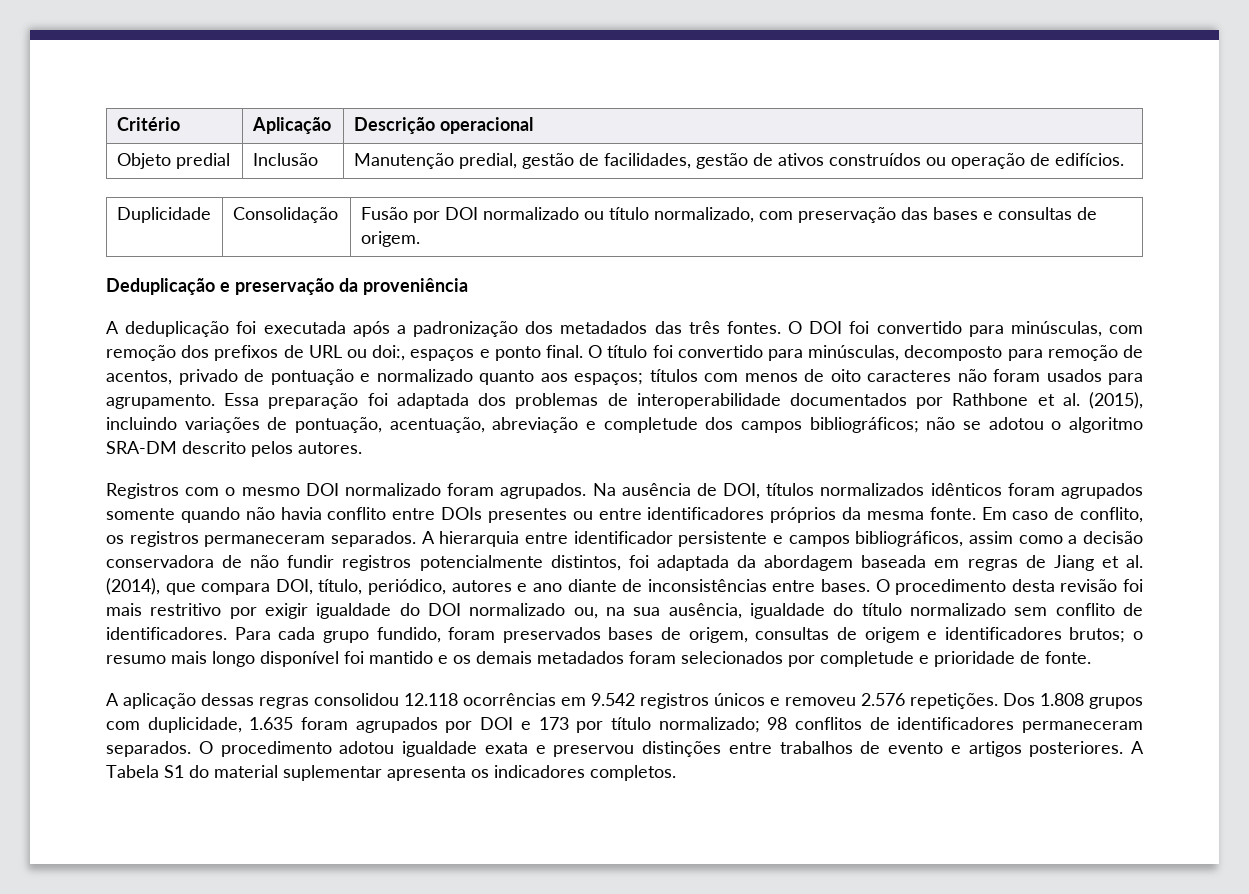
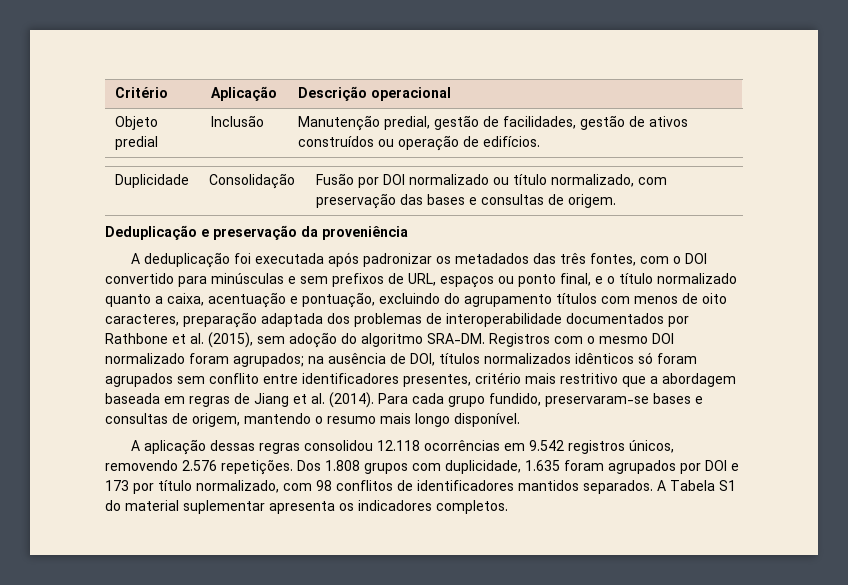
- A deduplicação foi executada após a padronização dos metadados das três fontes. O DOI foi convertido para minúsculas, com remoção dos prefixos de URL ou doi:, espaços e ponto final. O título foi convertido para minúsculas, decomposto para remoção de acentos, privado de pontuação e normalizado quanto aos espaços; títulos com menos de oito caracteres não foram usados para agrupamento. Essa preparação foi adaptada dos problemas de interoperabilidade documentados por Rathbone et al. (2015), incluindo variações de pontuação, acentuação, abreviação e completude dos campos bibliográficos; não se adotou o algoritmo SRA-DM descrito pelos autores.
- Registros com o mesmo DOI normalizado foram agrupados. Na ausência de DOI, títulos normalizados idênticos foram agrupados somente quando não havia conflito entre DOIs presentes ou entre identificadores próprios da mesma fonte. Em caso de conflito, os registros permaneceram separados. A hierarquia entre identificador persistente e campos bibliográficos, assim como a decisão conservadora de não fundir registros potencialmente distintos, foi adaptada da abordagem baseada em regras de Jiang et al. (2014), que compara DOI, título, periódico, autores e ano diante de inconsistências entre bases. O procedimento desta revisão foi mais restritivo por exigir igualdade do DOI normalizado ou, na sua ausência, igualdade do título normalizado sem conflito de identificadores. Para cada grupo fundido, foram preservados bases de origem, consultas de origem e identificadores brutos; o resumo mais longo disponível foi mantido e os demais metadados foram selecionados por completude e prioridade de fonte.
+ A deduplicação foi executada após padronizar os metadados das três fontes, com o DOI convertido para minúsculas e sem prefixos de URL, espaços ou ponto final, e o título normalizado quanto a caixa, acentuação e pontuação, excluindo do agrupamento títulos com menos de oito caracteres, preparação adaptada dos problemas de interoperabilidade documentados por Rathbone et al. (2015), sem adoção do algoritmo SRA-DM. Registros com o mesmo DOI normalizado foram agrupados; na ausência de DOI, títulos normalizados idênticos só foram agrupados sem conflito entre identificadores presentes, critério mais restritivo que a abordagem baseada em regras de Jiang et al. (2014). Para cada grupo fundido, preservaram-se bases e consultas de origem, mantendo o resumo mais longo disponível.
- A aplicação dessas regras consolidou 12.118 ocorrências em 9.542 registros únicos e removeu 2.576 repetições.
+ A aplicação dessas regras consolidou 12.118 ocorrências em 9.542 registros únicos, removendo 2.576 repetições.
- Dos 1.808 grupos com duplicidade, 1.635 foram agrupados por DOI e 173 por título normalizado; 98 conflitos de identificadores permaneceram separados. O procedimento adotou igualdade exata e preservou distinções entre trabalhos de evento e artigos posteriores.
+ Dos 1.808 grupos com duplicidade, 1.635 foram agrupados por DOI e 173 por título normalizado, com 98 conflitos de identificadores mantidos separados.

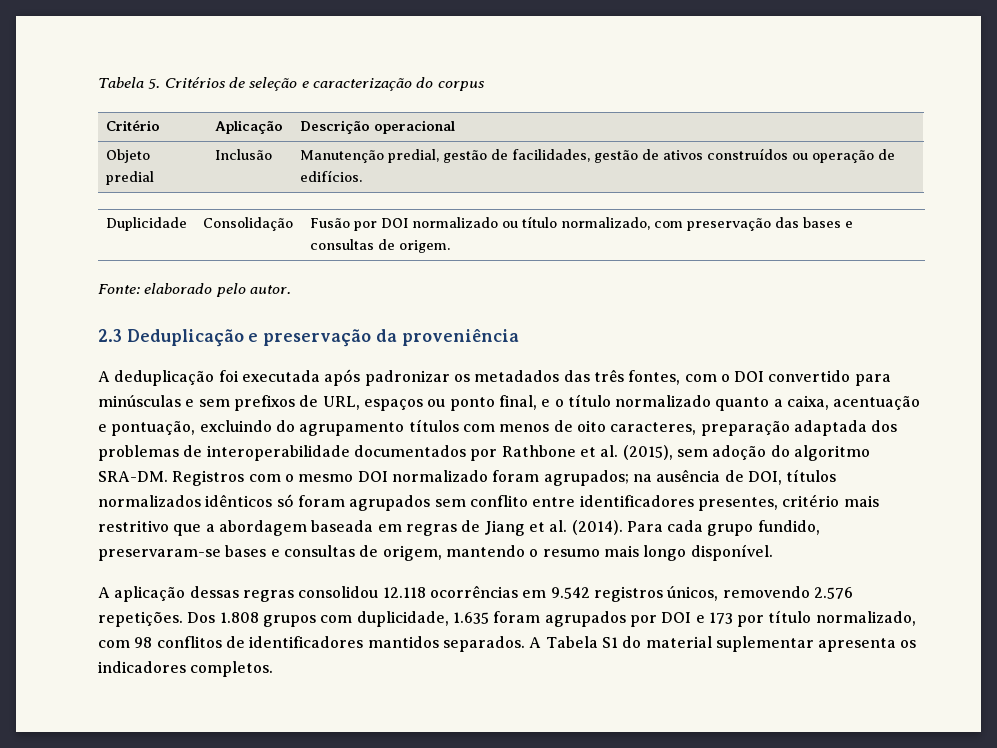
+ Tabela 5. Critérios de seleção e caracterização do corpus
- Deduplicação e preservação da proveniência
+ Fonte: elaborado pelo autor.
+ 2.3 Deduplicação e preservação da proveniência

